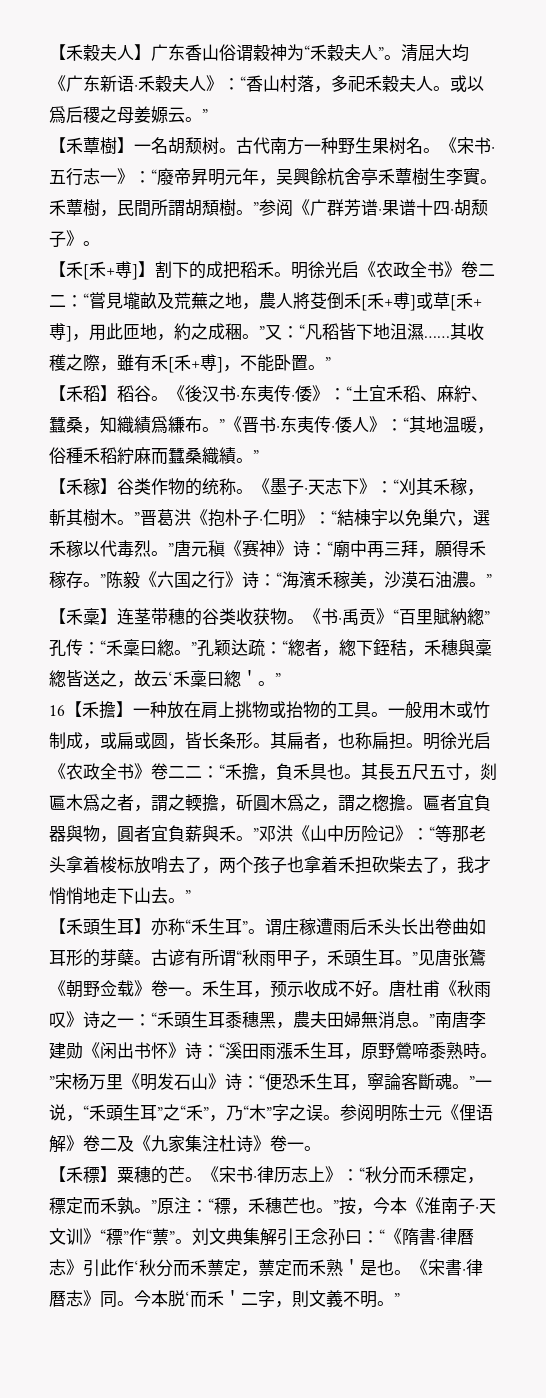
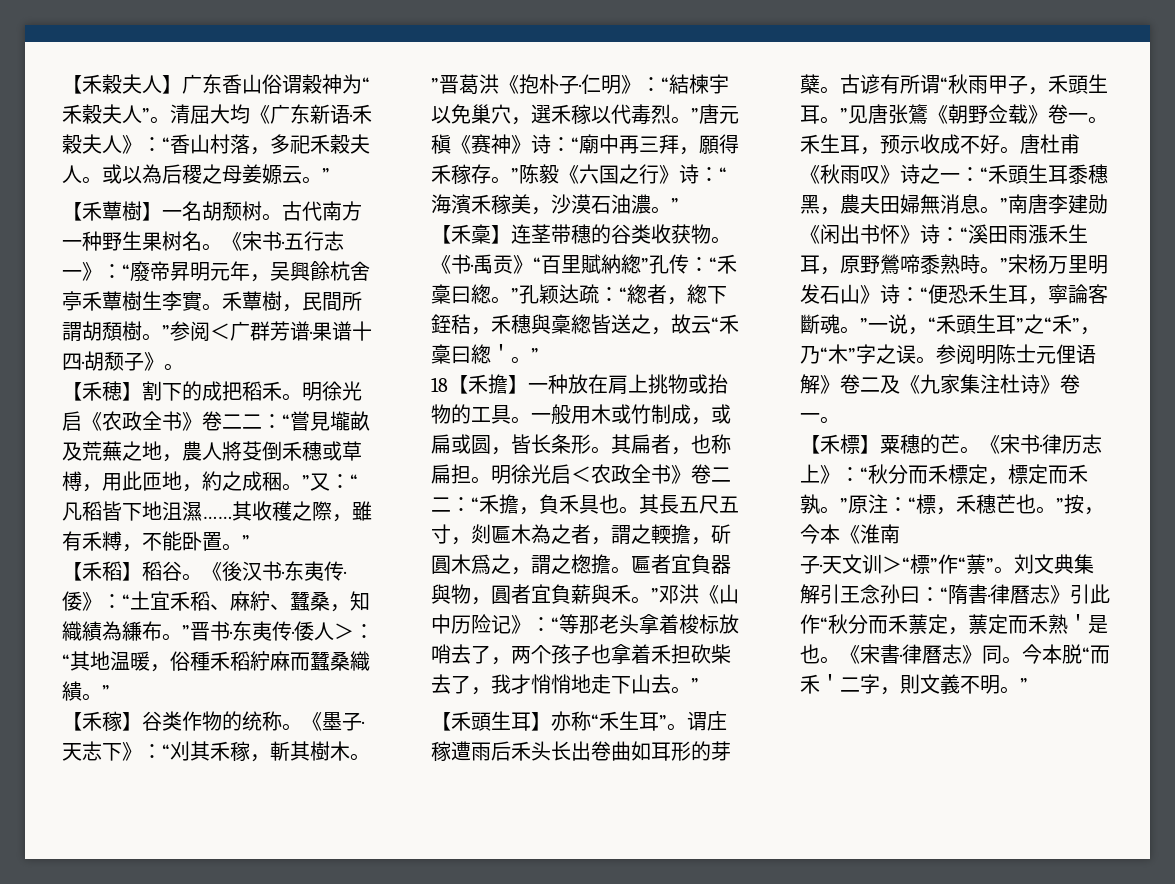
- 【禾穀夫人】广东香山俗谓穀神为“禾穀夫人”。
+ 【禾穀夫人】广东香山俗谓榖神为“禾穀夫人”。
- 或以爲后稷之母姜嫄云。”
+ 或以為后稷之母姜嫄云。”
- 禾蕈樹，民間所謂胡頹樹。”参阅《广群芳谱·果谱十四·胡颓子》。
+ 禾蕈樹，民間所謂胡頹樹。”参阅＜广群芳谱·果谱十四·胡颓子》。
- 【禾[禾+尃]】割下的成把稻禾。
+ 【禾穂】割下的成把稻禾。
- 明徐光启《农政全书》卷二二：“嘗見壠畝及荒蕪之地，農人將芟倒禾[禾+尃]或草[禾+尃]，用此匝地，約之成稇。”又：“凡稻皆下地沮濕……
+ 明徐光启《农政全书》卷二二：“嘗見壠畝及荒蕪之地，農人將芟倒禾穗或草榑，用此匝地，約之成稇。”又：“凡稻皆下地沮濕……
- 其收穫之際，雖有禾[禾+尃]，不能卧置。”
+ 其收穫之際，雖有禾糐，不能卧置。”
- 《後汉书·东夷传·倭》：“土宜禾稻、麻紵、蠶桑，知織績爲縑布。”《晋书·东夷传·倭人》：“其地温暖，俗種禾稻紵麻而蠶桑織績。”
+ 《後汉书·东夷传·倭》：“土宜禾稻、麻紵、蠶桑，知織績為縑布。”晋书·东夷传·倭人＞：“其地温暖，俗種禾稻紵麻而蠶桑織繢。”
- 《墨子·天志下》：“刈其禾稼，斬其樹木。”晋葛洪《抱朴子·仁明》：“結棟宇以免巢穴，選禾稼以代毒烈。”唐元稹《赛神》诗：“廟中再三拜，願得禾稼存。”陈毅《六国之行》诗：“海濱禾稼美，沙漠石油濃。”
+ 《墨子·天志下》：“刈其禾稼，斬其樹木。”晋葛洪《抱朴子·仁明》：“結楝宇以免巢穴，選禾稼以代毒烈。”唐元稹《赛神》诗：“廟中再三拜，願得禾稼存。”陈毅《六国之行》诗：“海濱禾稼美，沙漠石油濃。”
- 《书·禹贡》“百里賦納緫”孔传：“禾稾曰緫。”孔颖达疏：“緫者，緫下銍秸，禾穗與稾緫皆送之，故云‘禾稾曰緫＇。”
+ 《书·禹贡》“百里賦納緫”孔传：“禾稾曰緫。”孔颖达疏：“緫者，緫下銍秸，禾穗與稾緫皆送之，故云“禾稾曰緫＇。”
- 16【禾擔】一种放在肩上挑物或抬物的工具。
+ 18【禾擔】一种放在肩上挑物或抬物的工具。
- 明徐光启《农政全书》卷二二：“禾擔，負禾具也。
+ 明徐光启＜农政全书》卷二二：“禾擔，負禾具也。
- 其長五尺五寸，剡匾木爲之者，謂之輭擔，斫圓木爲之，謂之楤擔。
+ 其長五尺五寸，剡匾木為之者，謂之輭擔，斫圓木爲之，謂之楤擔。
- 唐杜甫《秋雨叹》诗之一：“禾頭生耳黍穗黑，農夫田婦無消息。”南唐李建勋《闲出书怀》诗：“溪田雨漲禾生耳，原野鶯啼黍熟時。”宋杨万里《明发石山》诗：“便恐禾生耳，寧論客斷魂。”一说，“禾頭生耳”之“禾”，乃“木”字之误。
+ 唐杜甫《秋雨叹》诗之一：“禾頭生耳黍穗黑，農夫田婦無消息。”南唐李建勋《闲出书怀》诗：“溪田雨漲禾生耳，原野鶯啼黍熟時。”宋杨万里明发石山》诗：“便恐禾生耳，寧論客斷魂。”一说，“禾頭生耳”之“禾”，乃“木”字之误。
- 参阅明陈士元《俚语解》卷二及《九家集注杜诗》卷一。
+ 参阅明陈士元俚语解》卷二及《九家集注杜诗》卷一。
- 【禾䅺】粟穗的芒。
+ 【禾標】粟穗的芒。
- 《宋书·律历志上》：“秋分而禾䅺定，䅺定而禾孰。”原注：“䅺，禾穗芒也。”按，今本《淮南子·天文训》“䅺”作“蔈”。
+ 《宋书·律历志上》：“秋分而禾標定，標定而禾孰。”原注：“標，禾穗芒也。”按，今本《淮南
+ 子·天文训＞“標”作“蔈”。
- 刘文典集解引王念孙曰：“《隋書·律曆志》引此作‘秋分而禾蔈定，蔈定而禾熟＇是也。
+ 刘文典集解引王念孙曰：“隋書·律曆志》引此作“秋分而禾蔈定，蔈定而禾熟＇是也。
- 今本脱‘而禾＇二字，則文義不明。”
+ 今本脱“而禾＇二字，則文義不明。”

